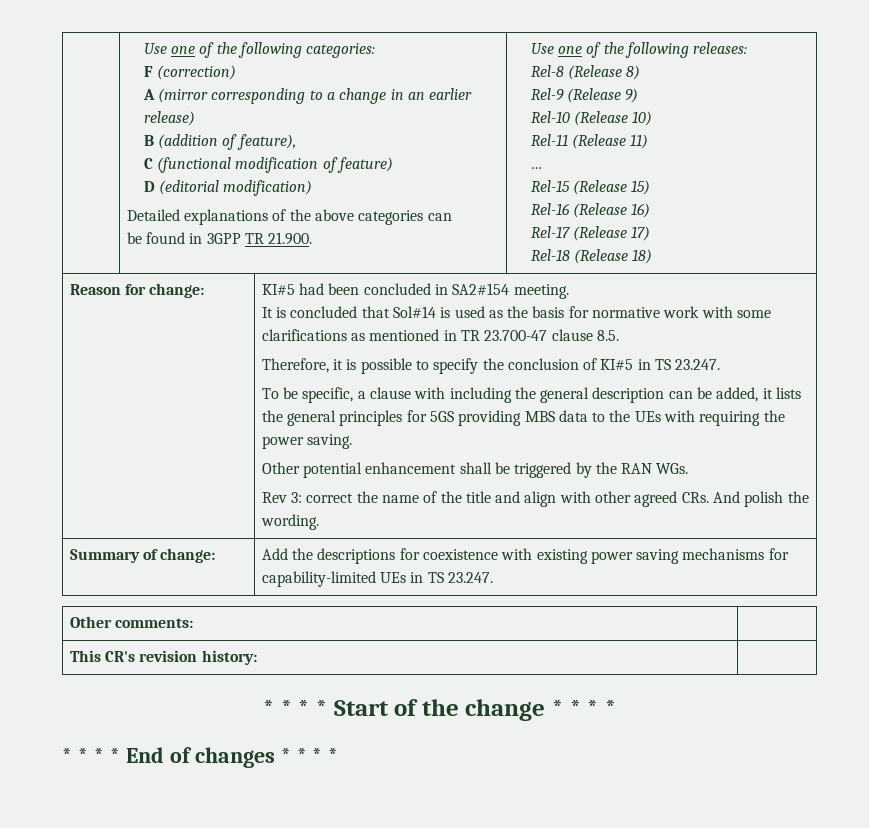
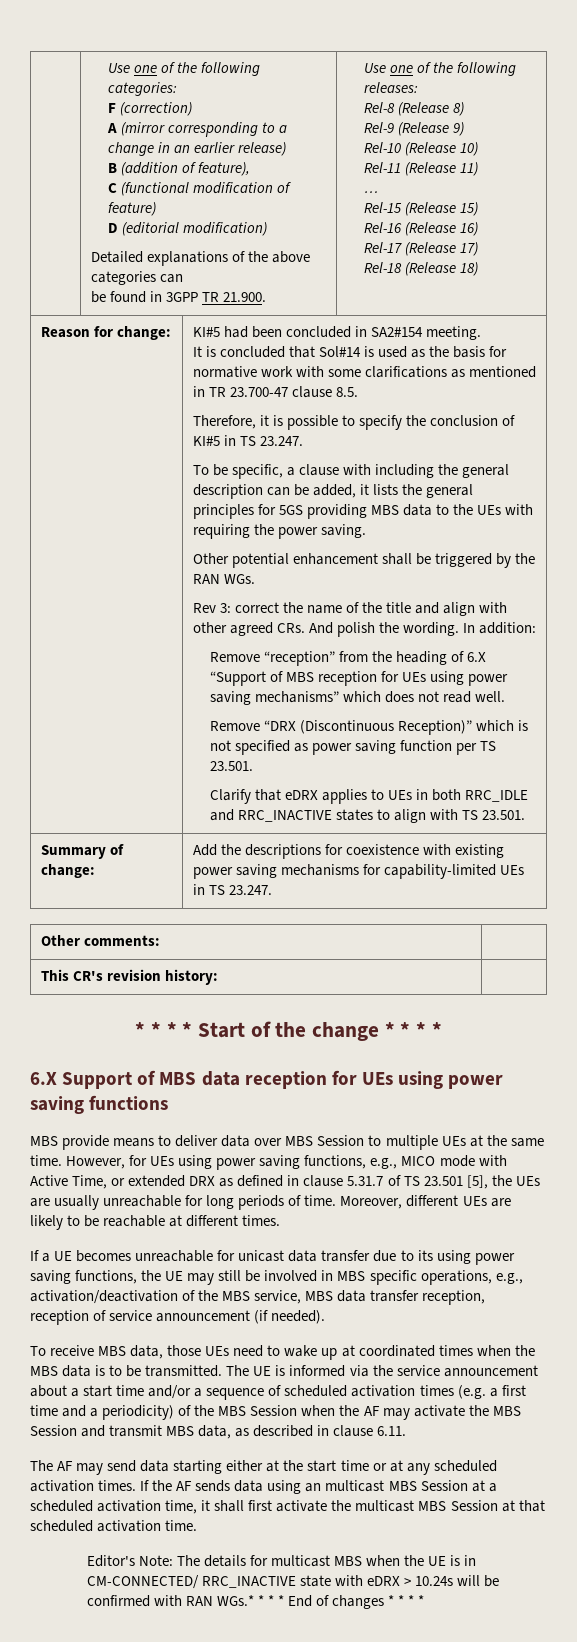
+ In addition:
+ Remove “reception” from the heading of 6.X “Support of MBS reception for UEs using power saving mechanisms” which does not read well.
+ Remove “DRX (Discontinuous Reception)” which is not specified as power saving function per TS 23.501.
+ Clarify that eDRX applies to UEs in both RRC_IDLE and RRC_INACTIVE states to align with TS 23.501.
- * * * * End of changes * * * *
+ 6.X Support of MBS data reception for UEs using power saving functions
+ MBS provide means to deliver data over MBS Session to multiple UEs at the same time. However, for UEs using power saving functions, e.g., MICO mode with Active Time, or extended DRX as defined in clause 5.31.7 of TS 23.501 [5], the UEs are usually unreachable for long periods of time. Moreover, different UEs are likely to be reachable at different times.
+ If a UE becomes unreachable for unicast data transfer due to its using power saving functions, the UE may still be involved in MBS specific operations, e.g., activation/deactivation of the MBS service, MBS data transfer reception, reception of service announcement (if needed).
+ To receive MBS data, those UEs need to wake up at coordinated times when the MBS data is to be transmitted. The UE is informed via the service announcement about a start time and/or a sequence of scheduled activation times (e.g. a first time and a periodicity) of the MBS Session when the AF may activate the MBS Session and transmit MBS data, as described in clause 6.11.
+ The AF may send data starting either at the start time or at any scheduled activation times. If the AF sends data using an multicast MBS Session at a scheduled activation time, it shall first activate the multicast MBS Session at that scheduled activation time.
+ Editor's Note: The details for multicast MBS when the UE is in CM-CONNECTED/ RRC_INACTIVE state with eDRX > 10.24s will be confirmed with RAN WGs.* * * * End of changes * * * *

